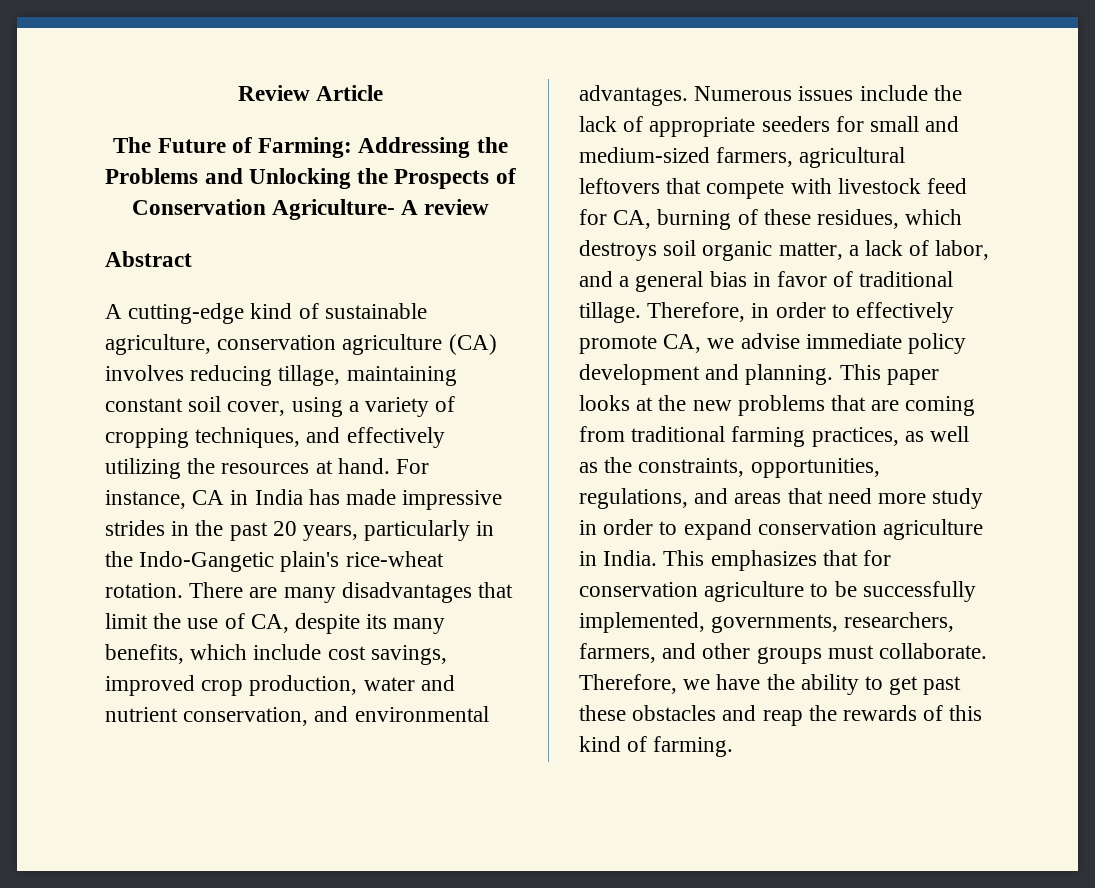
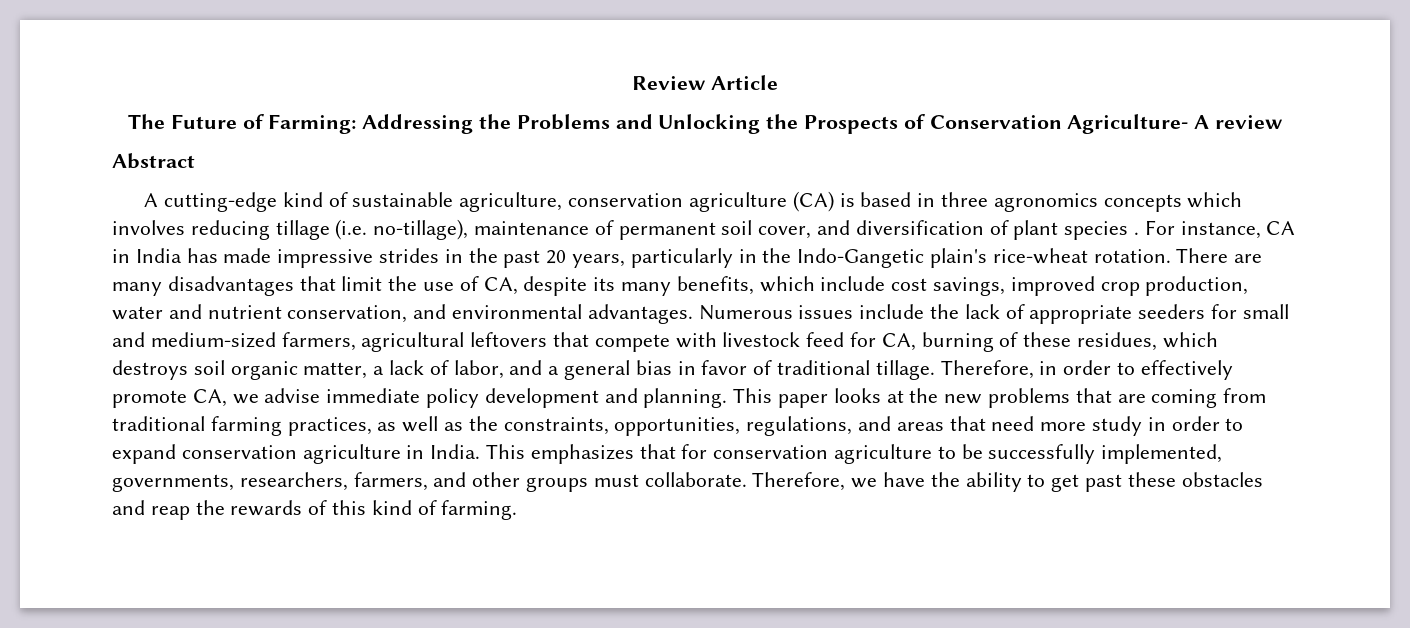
- A cutting-edge kind of sustainable agriculture, conservation agriculture (CA) involves reducing tillage, maintaining constant soil cover, using a variety of cropping techniques, and effectively utilizing the resources at hand.
+ A cutting-edge kind of sustainable agriculture, conservation agriculture (CA) is based in three agronomics concepts which involves reducing tillage (i.e. no-tillage), maintenance of permanent soil cover, and diversification of plant species .

